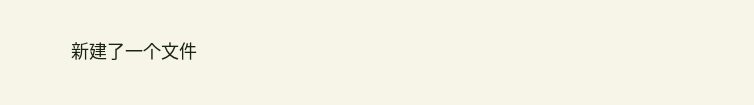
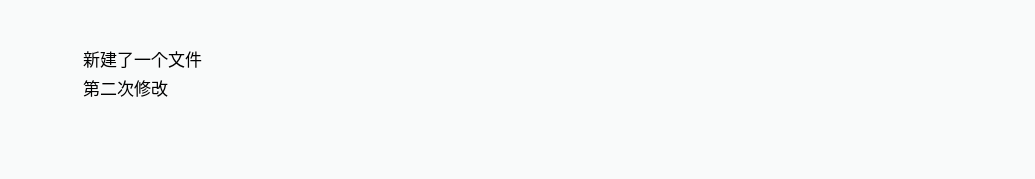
+ 第二次修改

